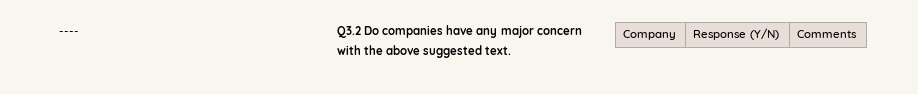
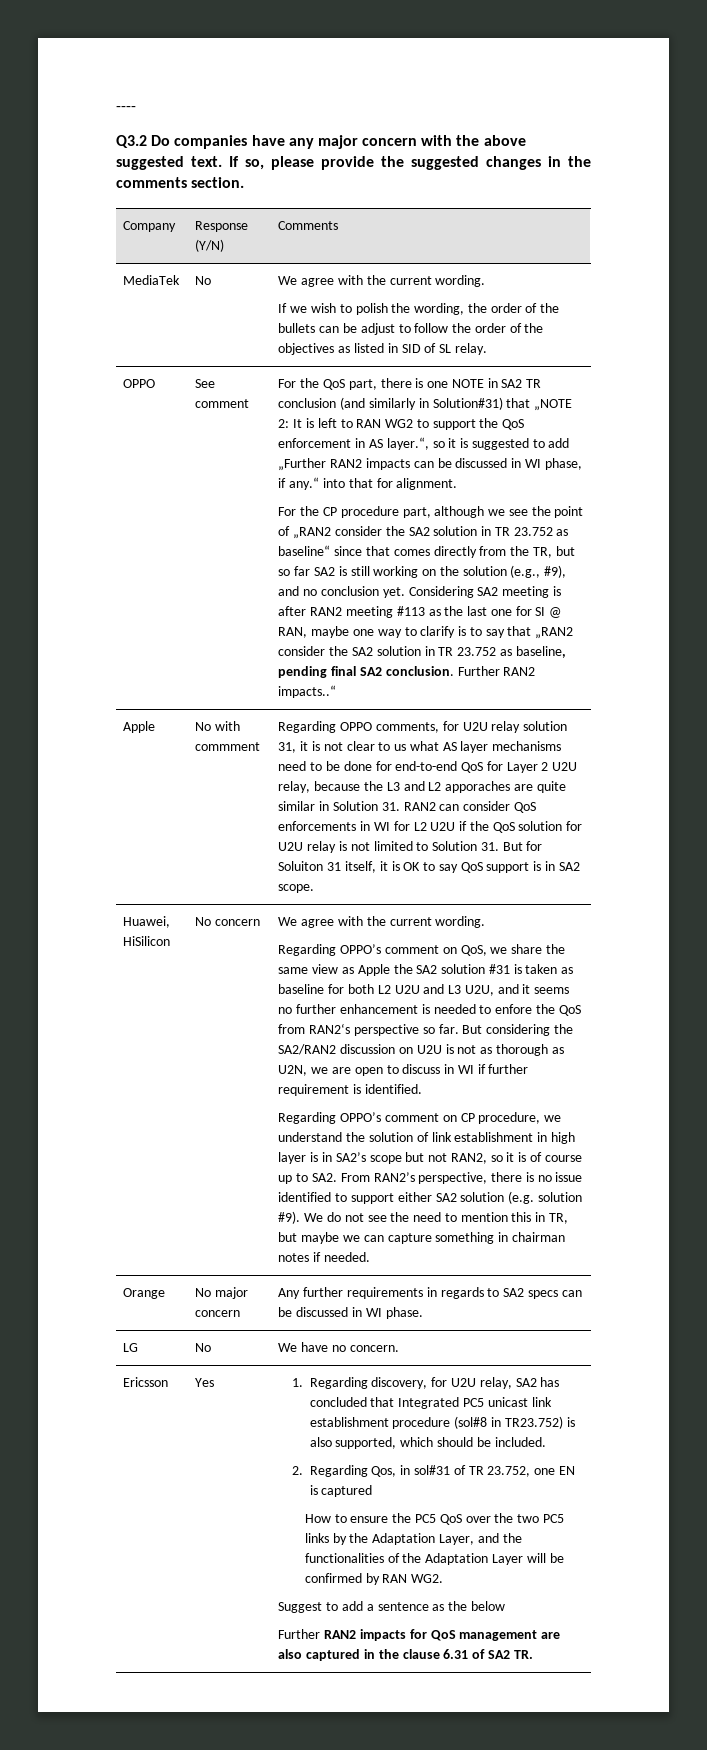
- Q3.2 Do companies have any major concern with the above suggested text.
+ Q3.2 Do companies have any major concern with the above suggested text. If so, please provide the suggested changes in the comments section.
  Company | Response (Y/N) | Comments
+ MediaTek | No | We agree with the current wording.
+ If we wish to polish the wording, the order of the bullets can be adjust to follow the order of the objectives as listed in SID of SL relay.
+ OPPO | See comment | For the QoS part, there is one NOTE in SA2 TR conclusion (and similarly in Solution#31) that „NOTE 2: It is left to RAN WG2 to support the QoS enforcement in AS layer.“, so it is suggested to add „Further RAN2 impacts can be discussed in WI phase, if any.“ into that for alignment.
+ For the CP procedure part, although we see the point of „RAN2 consider the SA2 solution in TR 23.752 as baseline“ since that comes directly from the TR, but so far SA2 is still working on the solution (e.g., #9), and no conclusion yet. Considering SA2 meeting is after RAN2 meeting #113 as the last one for SI @ RAN, maybe one way to clarify is to say that „RAN2 consider the SA2 solution in TR 23.752 as baseline, pending final SA2 conclusion. Further RAN2 impacts..“
+ Apple | No with commment | Regarding OPPO comments, for U2U relay solution 31, it is not clear to us what AS layer mechanisms need to be done for end-to-end QoS for Layer 2 U2U relay, because the L3 and L2 apporaches are quite similar in Solution 31. RAN2 can consider QoS enforcements in WI for L2 U2U if the QoS solution for U2U relay is not limited to Solution 31. But for Soluiton 31 itself, it is OK to say QoS support is in SA2 scope.
+ Huawei, HiSilicon | No concern | We agree with the current wording.
+ Regarding OPPO’s comment on QoS, we share the same view as Apple the SA2 solution #31 is taken as baseline for both L2 U2U and L3 U2U, and it seems no further enhancement is needed to enfore the QoS from RAN2‘s perspective so far. But considering the SA2/RAN2 discussion on U2U is not as thorough as U2N, we are open to discuss in WI if further requirement is identified.
+ Regarding OPPO’s comment on CP procedure, we understand the solution of link establishment in high layer is in SA2’s scope but not RAN2, so it is of course up to SA2. From RAN2’s perspective, there is no issue identified to support either SA2 solution (e.g. solution #9). We do not see the need to mention this in TR, but maybe we can capture something in chairman notes if needed.
+ Orange | No major concern | Any further requirements in regards to SA2 specs can be discussed in WI phase.
+ LG | No | We have no concern.
+ Ericsson | Yes | 1. Regarding discovery, for U2U relay, SA2 has concluded that Integrated PC5 unicast link establishment procedure (sol#8 in TR23.752) is also supported, which should be included.
+ 2. Regarding Qos, in sol#31 of TR 23.752, one EN is captured
+ How to ensure the PC5 QoS over the two PC5 links by the Adaptation Layer, and the functionalities of the Adaptation Layer will be confirmed by RAN WG2.
+ Suggest to add a sentence as the below
+ Further RAN2 impacts for QoS management are also captured in the clause 6.31 of SA2 TR.

